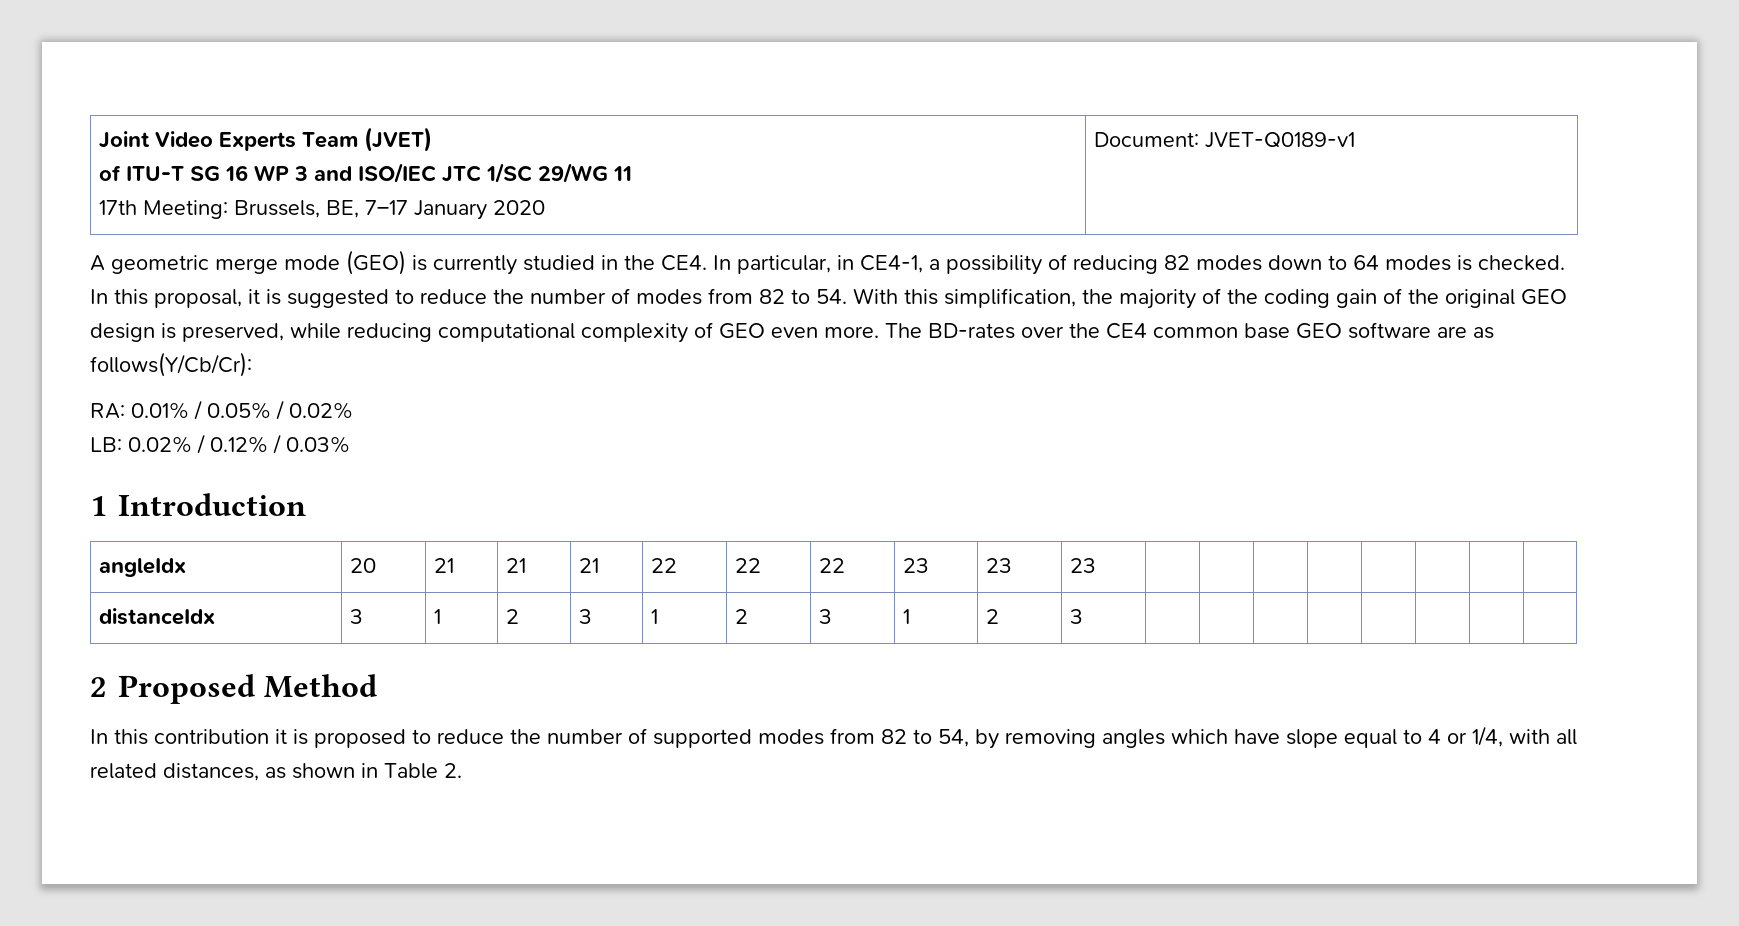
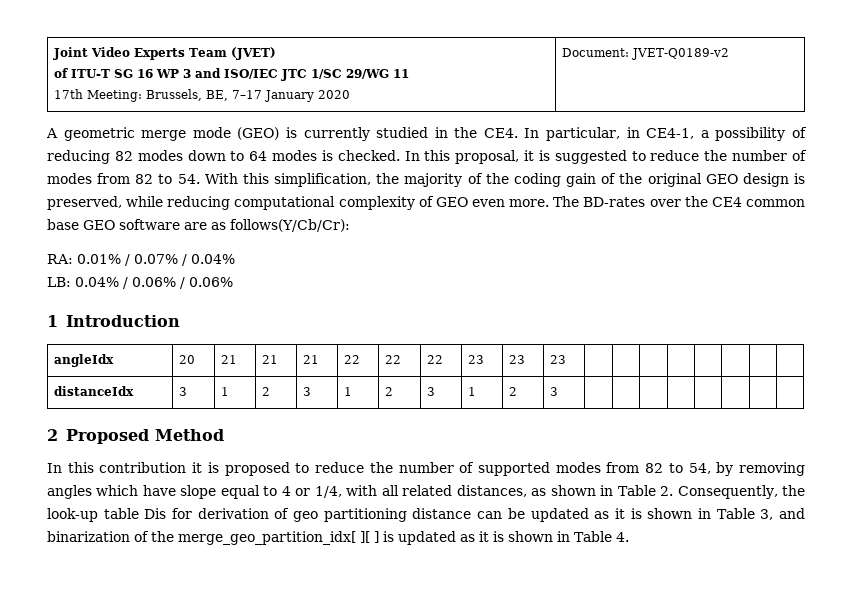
  Joint Video Experts Team (JVET)
  of ITU-T SG 16 WP 3 and ISO/IEC JTC 1/SC 29/WG 11
- 17th Meeting: Brussels, BE, 7–17 January 2020 | Document: JVET-Q0189-v1
+ 17th Meeting: Brussels, BE, 7–17 January 2020 | Document: JVET-Q0189-v2
- RA: 0.01% / 0.05% / 0.02%
- LB: 0.02% / 0.12% / 0.03%
+ RA: 0.01% / 0.07% / 0.04%
+ LB: 0.04% / 0.06% / 0.06%
- In this contribution it is proposed to reduce the number of supported modes from 82 to 54, by removing angles which have slope equal to 4 or 1/4, with all related distances, as shown in Table 2.
+ In this contribution it is proposed to reduce the number of supported modes from 82 to 54, by removing angles which have slope equal to 4 or 1/4, with all related distances, as shown in Table 2. Consequently, the look-up table Dis for derivation of geo partitioning distance can be updated as it is shown in Table 3, and binarization of the merge_geo_partition_idx[ ][ ] is updated as it is shown in Table 4.

